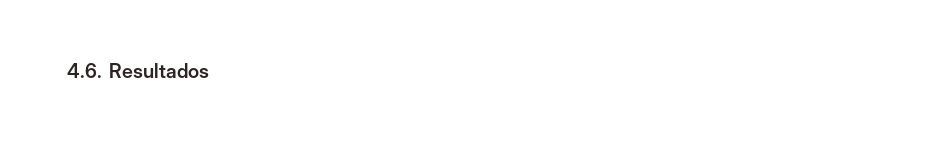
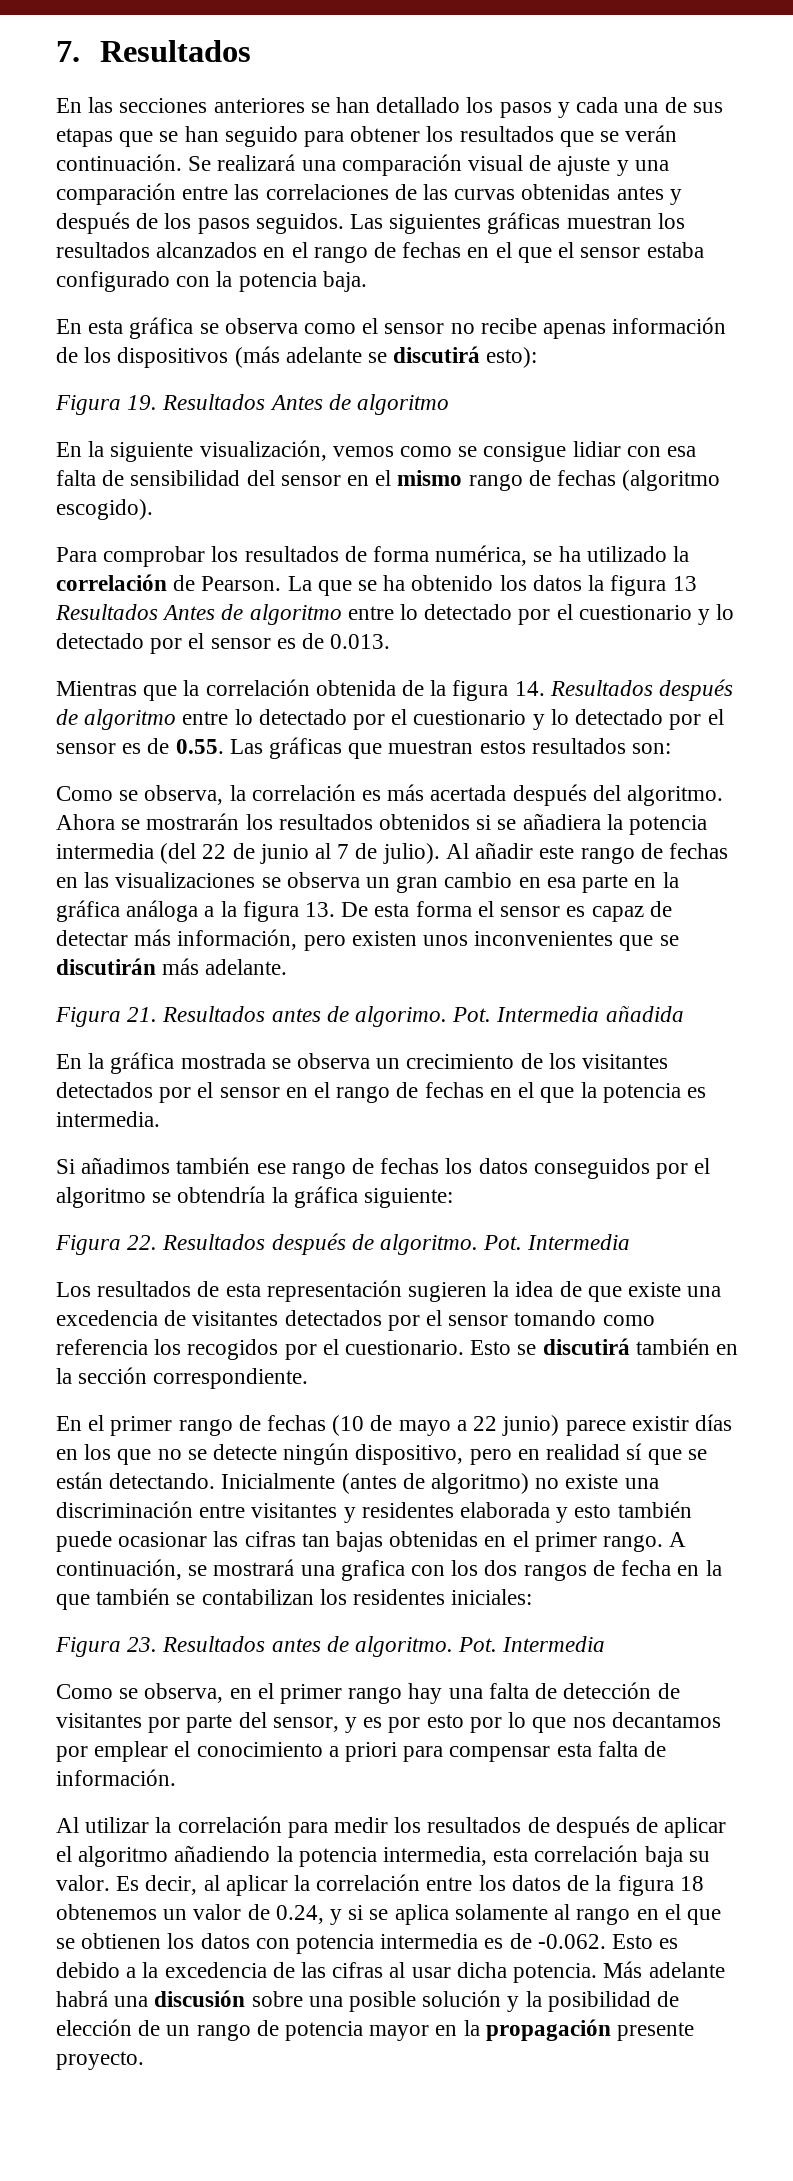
- 4.6. Resultados
+ 7. Resultados
+ En las secciones anteriores se han detallado los pasos y cada una de sus etapas que se han seguido para obtener los resultados que se verán continuación. Se realizará una comparación visual de ajuste y una comparación entre las correlaciones de las curvas obtenidas antes y después de los pasos seguidos. Las siguientes gráficas muestran los resultados alcanzados en el rango de fechas en el que el sensor estaba configurado con la potencia baja.
+ En esta gráfica se observa como el sensor no recibe apenas información de los dispositivos (más adelante se discutirá esto):
+ Figura 19. Resultados Antes de algoritmo
+ En la siguiente visualización, vemos como se consigue lidiar con esa falta de sensibilidad del sensor en el mismo rango de fechas (algoritmo escogido).
+ Para comprobar los resultados de forma numérica, se ha utilizado la correlación de Pearson. La que se ha obtenido los datos la figura 13 Resultados Antes de algoritmo entre lo detectado por el cuestionario y lo detectado por el sensor es de 0.013.
+ Mientras que la correlación obtenida de la figura 14. Resultados después de algoritmo entre lo detectado por el cuestionario y lo detectado por el sensor es de 0.55. Las gráficas que muestran estos resultados son:
+ Como se observa, la correlación es más acertada después del algoritmo. Ahora se mostrarán los resultados obtenidos si se añadiera la potencia intermedia (del 22 de junio al 7 de julio). Al añadir este rango de fechas en las visualizaciones se observa un gran cambio en esa parte en la gráfica análoga a la figura 13. De esta forma el sensor es capaz de detectar más información, pero existen unos inconvenientes que se discutirán más adelante.
+ Figura 21. Resultados antes de algorimo. Pot. Intermedia añadida
+ En la gráfica mostrada se observa un crecimiento de los visitantes detectados por el sensor en el rango de fechas en el que la potencia es intermedia.
+ Si añadimos también ese rango de fechas los datos conseguidos por el algoritmo se obtendría la gráfica siguiente:
+ Figura 22. Resultados después de algoritmo. Pot. Intermedia
+ Los resultados de esta representación sugieren la idea de que existe una excedencia de visitantes detectados por el sensor tomando como referencia los recogidos por el cuestionario. Esto se discutirá también en la sección correspondiente.
+ En el primer rango de fechas (10 de mayo a 22 junio) parece existir días en los que no se detecte ningún dispositivo, pero en realidad sí que se están detectando. Inicialmente (antes de algoritmo) no existe una discriminación entre visitantes y residentes elaborada y esto también puede ocasionar las cifras tan bajas obtenidas en el primer rango. A continuación, se mostrará una grafica con los dos rangos de fecha en la que también se contabilizan los residentes iniciales:
+ Figura 23. Resultados antes de algoritmo. Pot. Intermedia
+ Como se observa, en el primer rango hay una falta de detección de visitantes por parte del sensor, y es por esto por lo que nos decantamos por emplear el conocimiento a priori para compensar esta falta de información.
+ Al utilizar la correlación para medir los resultados de después de aplicar el algoritmo añadiendo la potencia intermedia, esta correlación baja su valor. Es decir, al aplicar la correlación entre los datos de la figura 18 obtenemos un valor de 0.24, y si se aplica solamente al rango en el que se obtienen los datos con potencia intermedia es de -0.062. Esto es debido a la excedencia de las cifras al usar dicha potencia. Más adelante habrá una discusión sobre una posible solución y la posibilidad de elección de un rango de potencia mayor en la propagación presente proyecto.

